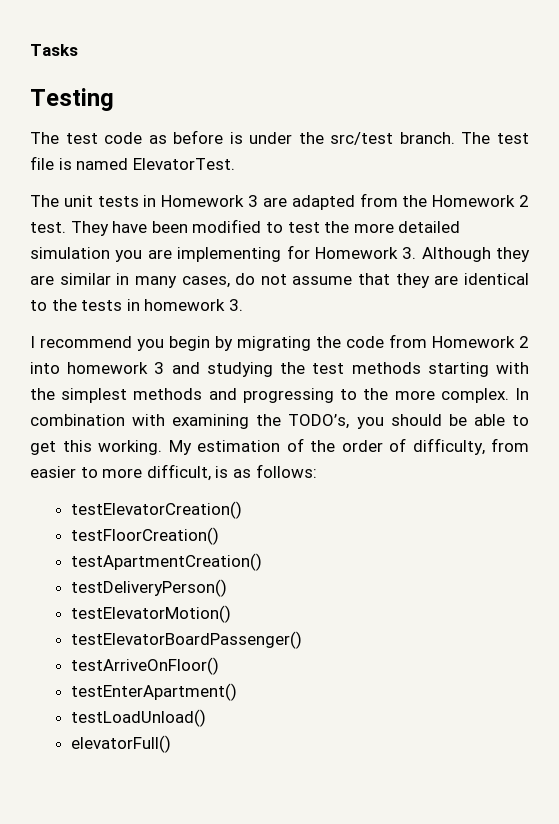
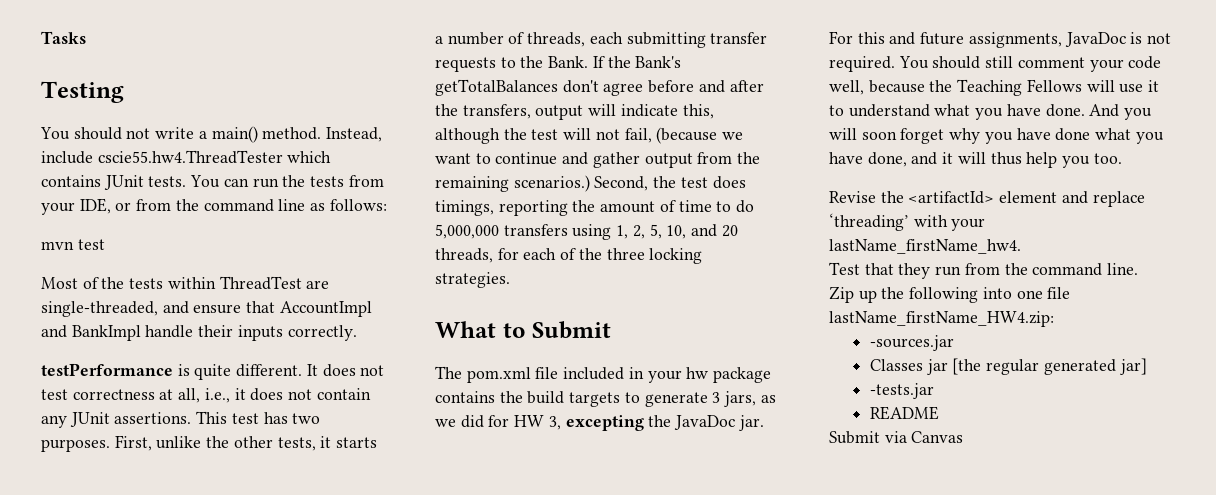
- The test code as before is under the src/test branch. The test file is named ElevatorTest.
- The unit tests in Homework 3 are adapted from the Homework 2 test. They have been modified to test the more detailed simulation you are implementing for Homework 3. Although they are similar in many cases, do not assume that they are identical to the tests in homework 3.
- I recommend you begin by migrating the code from Homework 2 into homework 3 and studying the test methods starting with the simplest methods and progressing to the more complex. In combination with examining the TODO’s, you should be able to get this working. My estimation of the order of difficulty, from easier to more difficult, is as follows:
- testElevatorCreation()
- testFloorCreation()
- testApartmentCreation()
- testDeliveryPerson()
- testElevatorMotion()
- testElevatorBoardPassenger()
- testArriveOnFloor()
- testEnterApartment()
- testLoadUnload()
- elevatorFull()
+ You should not write a main() method. Instead, include cscie55.hw4.ThreadTester which contains JUnit tests. You can run the tests from your IDE, or from the command line as follows:
+ mvn test
+ Most of the tests within ThreadTest are single-threaded, and ensure that AccountImpl and BankImpl handle their inputs correctly.
+ testPerformance is quite different. It does not test correctness at all, i.e., it does not contain any JUnit assertions. This test has two purposes. First, unlike the other tests, it starts a number of threads, each submitting transfer requests to the Bank. If the Bank's getTotalBalances don't agree before and after the transfers, output will indicate this, although the test will not fail, (because we want to continue and gather output from the remaining scenarios.) Second, the test does timings, reporting the amount of time to do 5,000,000 transfers using 1, 2, 5, 10, and 20 threads, for each of the three locking strategies.
+ What to Submit
+ The pom.xml file included in your hw package contains the build targets to generate 3 jars, as we did for HW 3, excepting the JavaDoc jar. For this and future assignments, JavaDoc is not required. You should still comment your code well, because the Teaching Fellows will use it to understand what you have done. And you will soon forget why you have done what you have done, and it will thus help you too.
+ Revise the <artifactId> element and replace ‘threading’ with your lastName_firstName_hw4.
+ Test that they run from the command line.
+ Zip up the following into one file lastName_firstName_HW4.zip:
+ -sources.jar
+ Classes jar [the regular generated jar]
+ -tests.jar
+ README
+ Submit via Canvas

